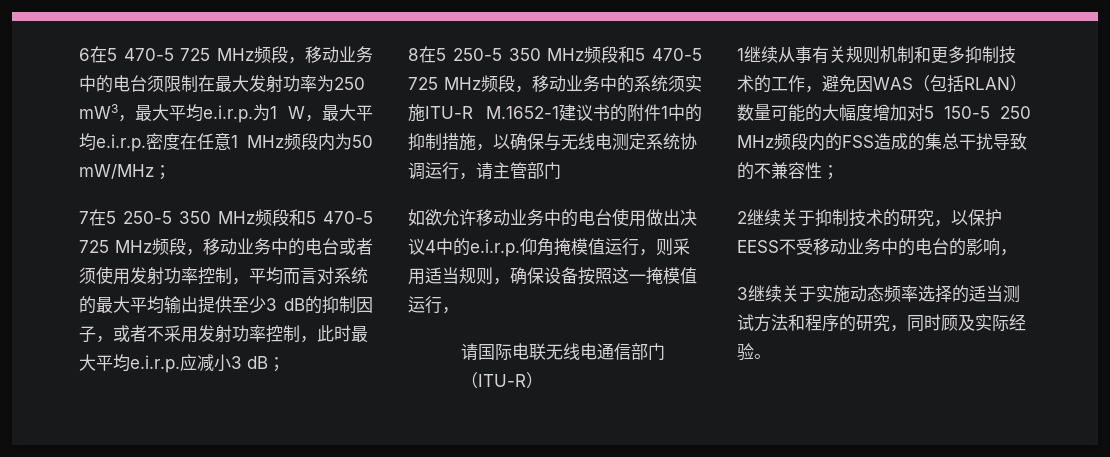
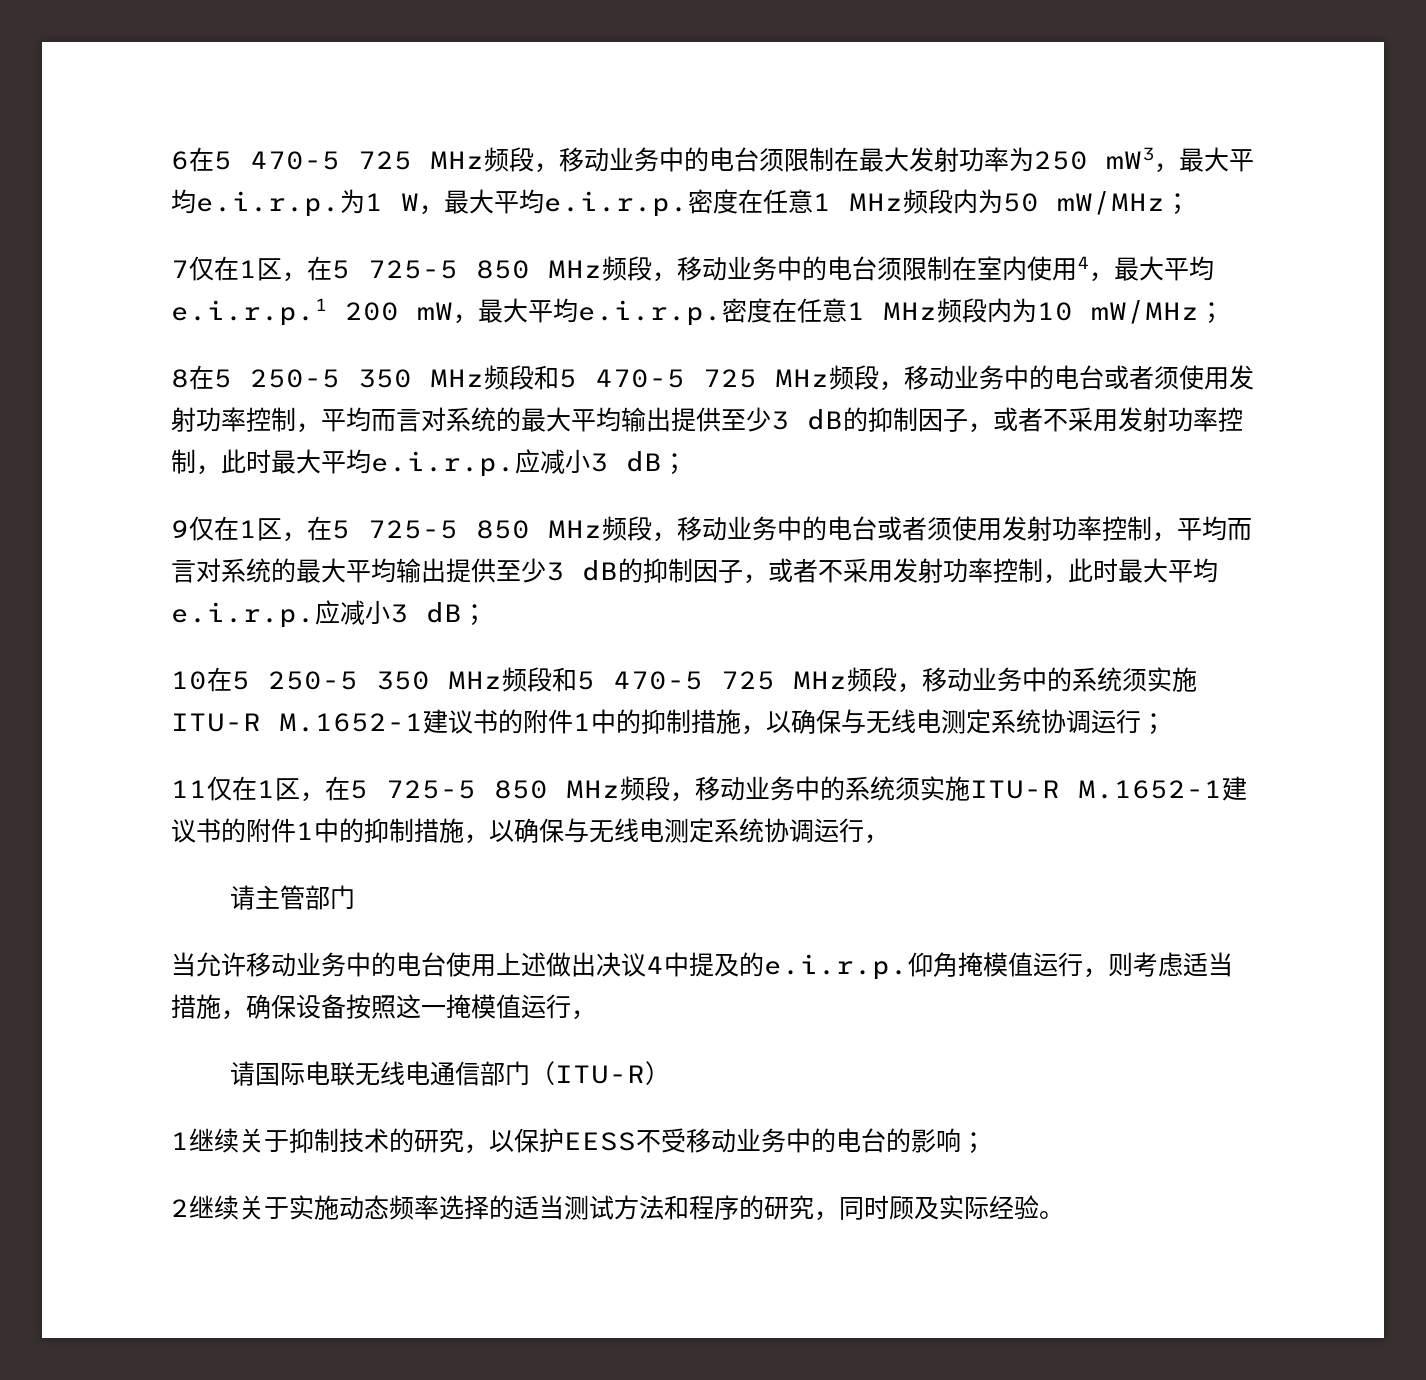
- 7在5 250-5 350 MHz频段和5 470-5 725 MHz频段，移动业务中的电台或者须使用发射功率控制，平均而言对系统的最大平均输出提供至少3 dB的抑制因子，或者不采用发射功率控制，此时最大平均e.i.r.p.应减小3 dB；
+ 7仅在1区，在5 725-5 850 MHz频段，移动业务中的电台须限制在室内使用4，最大平均e.i.r.p.1 200 mW，最大平均e.i.r.p.密度在任意1 MHz频段内为10 mW/MHz；
+ 8在5 250-5 350 MHz频段和5 470-5 725 MHz频段，移动业务中的电台或者须使用发射功率控制，平均而言对系统的最大平均输出提供至少3 dB的抑制因子，或者不采用发射功率控制，此时最大平均e.i.r.p.应减小3 dB；
- 8在5 250-5 350 MHz频段和5 470-5 725 MHz频段，移动业务中的系统须实施ITU-R M.1652-1建议书的附件1中的抑制措施，以确保与无线电测定系统协调运行，请主管部门
+ 9仅在1区，在5 725-5 850 MHz频段，移动业务中的电台或者须使用发射功率控制，平均而言对系统的最大平均输出提供至少3 dB的抑制因子，或者不采用发射功率控制，此时最大平均e.i.r.p.应减小3 dB；
+ 10在5 250-5 350 MHz频段和5 470-5 725 MHz频段，移动业务中的系统须实施ITU-R M.1652-1建议书的附件1中的抑制措施，以确保与无线电测定系统协调运行；
+ 11仅在1区，在5 725-5 850 MHz频段，移动业务中的系统须实施ITU-R M.1652-1建议书的附件1中的抑制措施，以确保与无线电测定系统协调运行，
+ 请主管部门
- 如欲允许移动业务中的电台使用做出决议4中的e.i.r.p.仰角掩模值运行，则采用适当规则，确保设备按照这一掩模值运行，
+ 当允许移动业务中的电台使用上述做出决议4中提及的e.i.r.p.仰角掩模值运行，则考虑适当措施，确保设备按照这一掩模值运行，
- 1继续从事有关规则机制和更多抑制技术的工作，避免因WAS（包括RLAN）数量可能的大幅度增加对5 150-5 250 MHz频段内的FSS造成的集总干扰导致的不兼容性；
- 2继续关于抑制技术的研究，以保护EESS不受移动业务中的电台的影响，
- 3继续关于实施动态频率选择的适当测试方法和程序的研究，同时顾及实际经验。
+ 1继续关于抑制技术的研究，以保护EESS不受移动业务中的电台的影响；
+ 2继续关于实施动态频率选择的适当测试方法和程序的研究，同时顾及实际经验。

